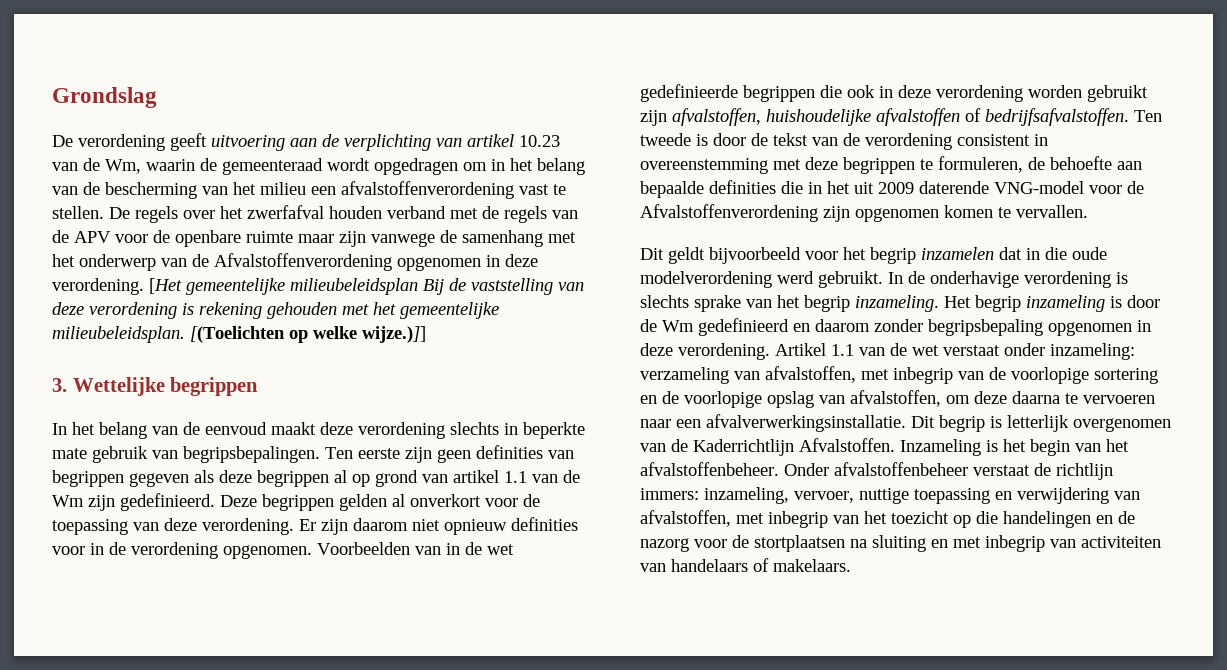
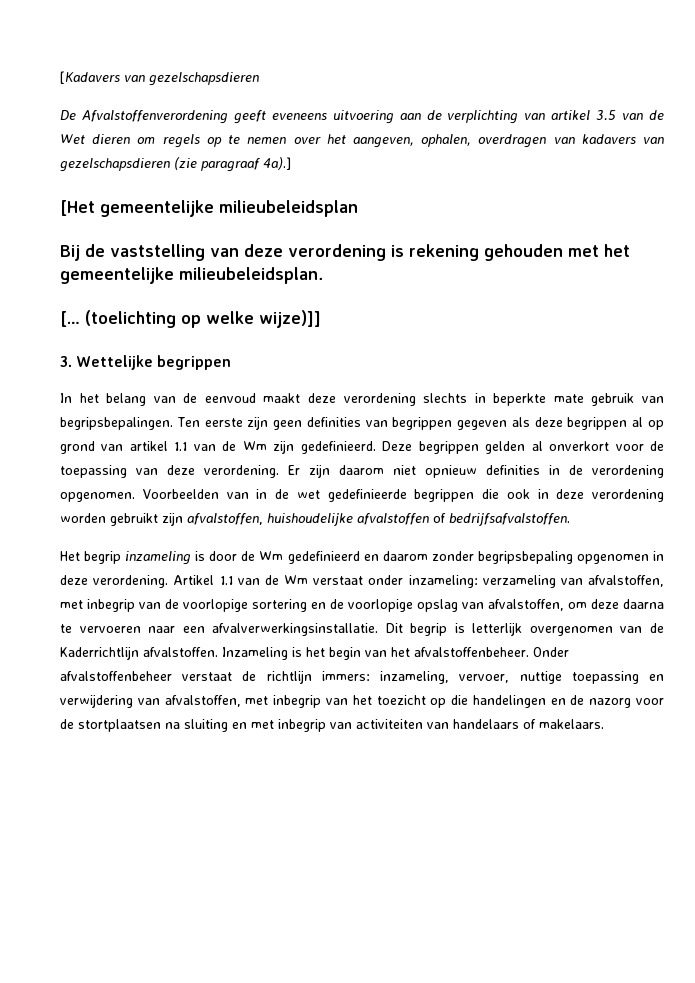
- Grondslag
- De verordening geeft uitvoering aan de verplichting van artikel 10.23 van de Wm, waarin de gemeenteraad wordt opgedragen om in het belang van de bescherming van het milieu een afvalstoffenverordening vast te stellen. De regels over het zwerfafval houden verband met de regels van de APV voor de openbare ruimte maar zijn vanwege de samenhang met het onderwerp van de Afvalstoffenverordening opgenomen in deze verordening. [Het gemeentelijke milieubeleidsplan Bij de vaststelling van deze verordening is rekening gehouden met het gemeentelijke milieubeleidsplan. [(Toelichten op welke wijze.)]]
+ [Kadavers van gezelschapsdieren
+ De Afvalstoffenverordening geeft eveneens uitvoering aan de verplichting van artikel 3.5 van de Wet dieren om regels op te nemen over het aangeven, ophalen, overdragen van kadavers van gezelschapsdieren (zie paragraaf 4a).]
+ [Het gemeentelijke milieubeleidsplan
+ Bij de vaststelling van deze verordening is rekening gehouden met het gemeentelijke milieubeleidsplan.
+ [… (toelichting op welke wijze)]]
- Er zijn daarom niet opnieuw definities voor in de verordening opgenomen.
+ Er zijn daarom niet opnieuw definities in de verordening opgenomen.
- Voorbeelden van in de wet gedefinieerde begrippen die ook in deze verordening worden gebruikt zijn afvalstoffen, huishoudelijke afvalstoffen of bedrijfsafvalstoffen. Ten tweede is door de tekst van de verordening consistent in overeenstemming met deze begrippen te formuleren, de behoefte aan bepaalde definities die in het uit 2009 daterende VNG-model voor de Afvalstoffenverordening zijn opgenomen komen te vervallen.
- Dit geldt bijvoorbeeld voor het begrip inzamelen dat in die oude modelverordening werd gebruikt. In de onderhavige verordening is slechts sprake van het begrip inzameling. Het begrip inzameling is door de Wm gedefinieerd en daarom zonder begripsbepaling opgenomen in deze verordening.
+ Voorbeelden van in de wet gedefinieerde begrippen die ook in deze verordening worden gebruikt zijn afvalstoffen, huishoudelijke afvalstoffen of bedrijfsafvalstoffen.
+ Het begrip inzameling is door de Wm gedefinieerd en daarom zonder begripsbepaling opgenomen in deze verordening.
- Artikel 1.1 van de wet verstaat onder inzameling: verzameling van afvalstoffen, met inbegrip van de voorlopige sortering en de voorlopige opslag van afvalstoffen, om deze daarna te vervoeren naar een afvalverwerkingsinstallatie.
+ Artikel 1.1 van de Wm verstaat onder inzameling: verzameling van afvalstoffen, met inbegrip van de voorlopige sortering en de voorlopige opslag van afvalstoffen, om deze daarna te vervoeren naar een afvalverwerkingsinstallatie.
- Dit begrip is letterlijk overgenomen van de Kaderrichtlijn Afvalstoffen.
+ Dit begrip is letterlijk overgenomen van de Kaderrichtlijn afvalstoffen.

